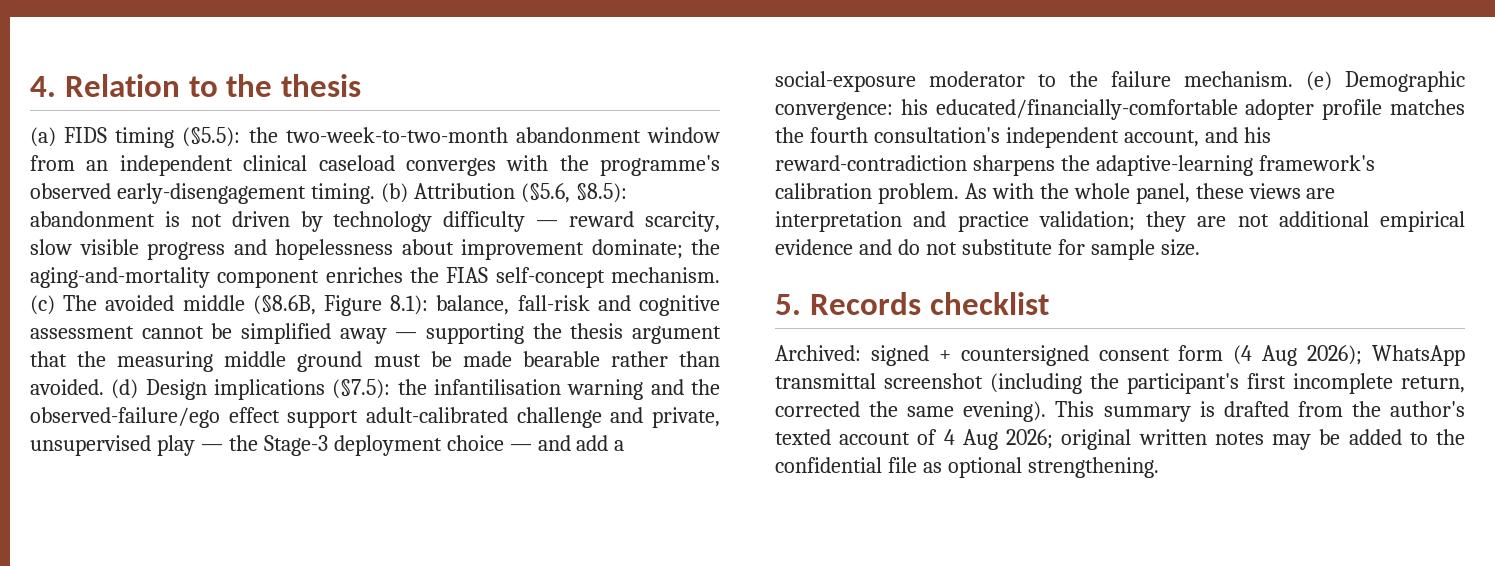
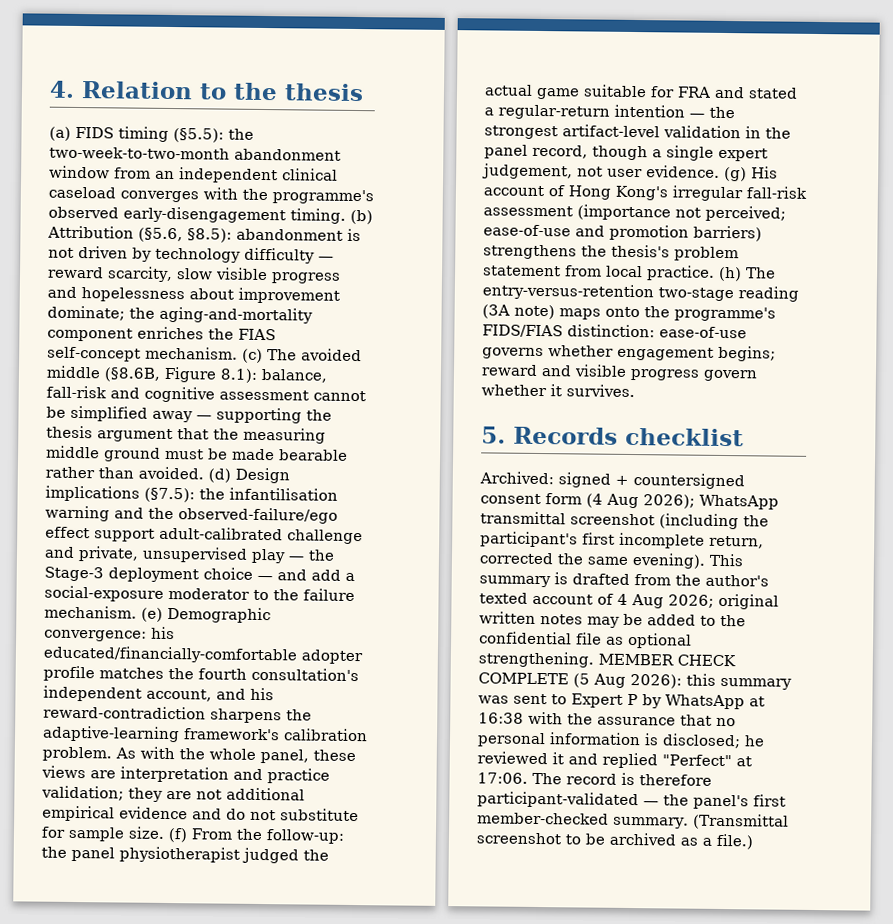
+ (f) From the follow-up: the panel physiotherapist judged the actual game suitable for FRA and stated a regular-return intention — the strongest artifact-level validation in the panel record, though a single expert judgement, not user evidence. (g) His account of Hong Kong's irregular fall-risk assessment (importance not perceived; ease-of-use and promotion barriers) strengthens the thesis's problem statement from local practice. (h) The entry-versus-retention two-stage reading (3A note) maps onto the programme's FIDS/FIAS distinction: ease-of-use governs whether engagement begins; reward and visible progress govern whether it survives.
+ MEMBER CHECK COMPLETE (5 Aug 2026): this summary was sent to Expert P by WhatsApp at 16:38 with the assurance that no personal information is disclosed; he reviewed it and replied "Perfect" at 17:06. The record is therefore participant-validated — the panel's first member-checked summary. (Transmittal screenshot to be archived as a file.)

